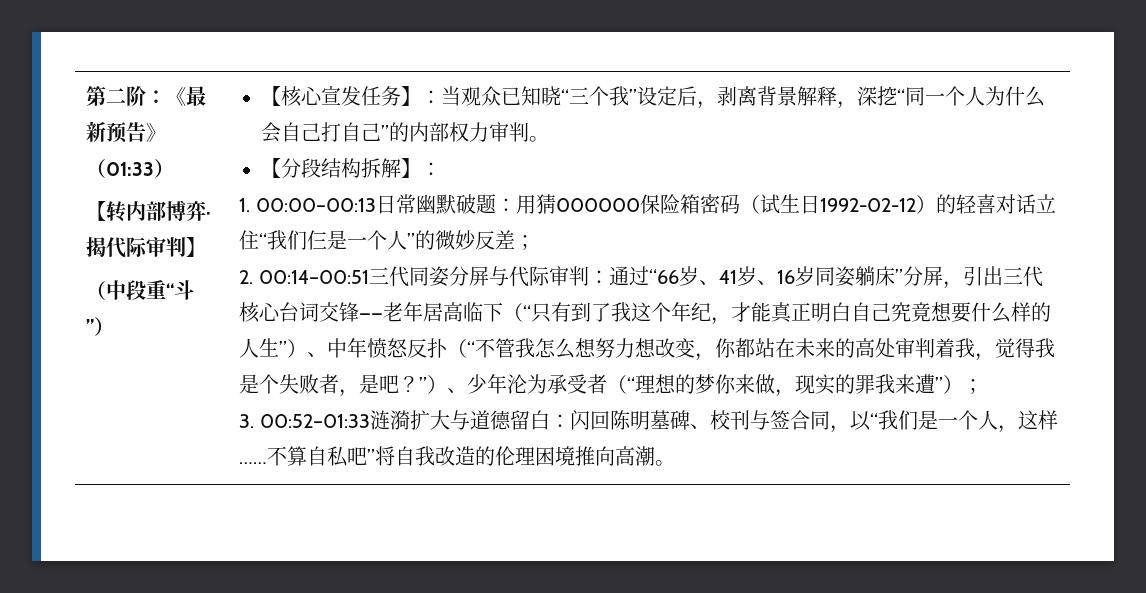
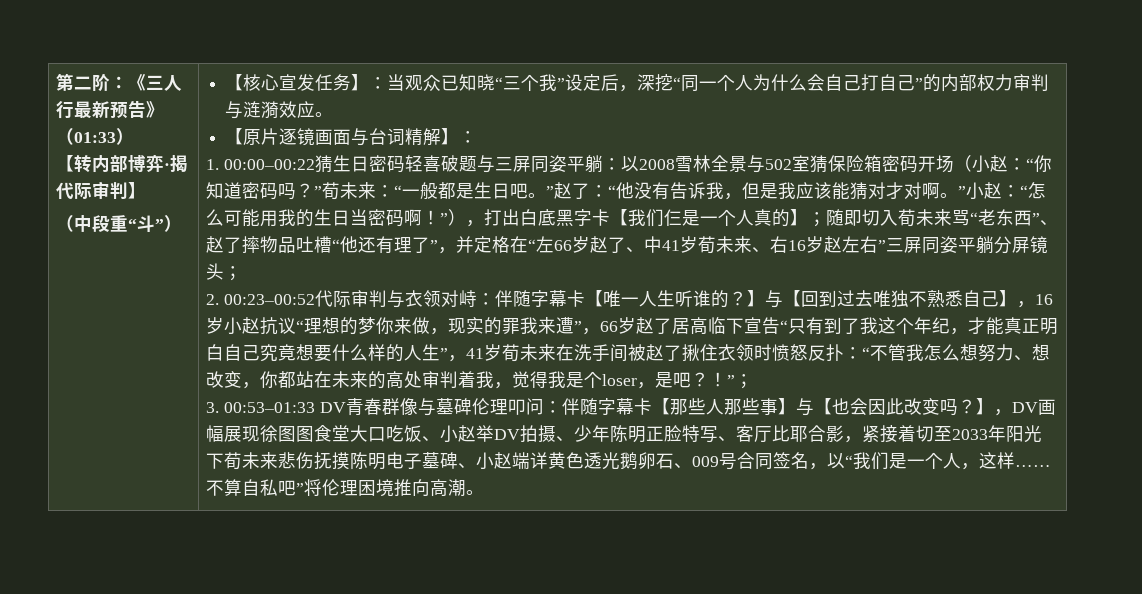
- 第二阶：《最新预告》（01:33）
+ 第二阶：《三人行最新预告》（01:33）
- 【核心宣发任务】：当观众已知晓“三个我”设定后，剥离背景解释，深挖“同一个人为什么会自己打自己”的内部权力审判。
+ 【核心宣发任务】：当观众已知晓“三个我”设定后，深挖“同一个人为什么会自己打自己”的内部权力审判与涟漪效应。
- 【分段结构拆解】：
- 1. 00:00–00:13日常幽默破题：用猜000000保险箱密码（试生日1992-02-12）的轻喜对话立住“我们仨是一个人”的微妙反差；
- 2. 00:14–00:51三代同姿分屏与代际审判：通过“66岁、41岁、16岁同姿躺床”分屏，引出三代核心台词交锋——老年居高临下（“只有到了我这个年纪，才能真正明白自己究竟想要什么样的人生”）、中年愤怒反扑（“不管我怎么想努力想改变，你都站在未来的高处审判着我，觉得我是个失败者，是吧？”）、少年沦为承受者（“理想的梦你来做，现实的罪我来遭”）；
- 3. 00:52–01:33涟漪扩大与道德留白：闪回陈明墓碑、校刊与签合同，以“我们是一个人，这样……
+ 【原片逐镜画面与台词精解】：
+ 1. 00:00–00:22猜生日密码轻喜破题与三屏同姿平躺：以2008雪林全景与502室猜保险箱密码开场（小赵：“你知道密码吗？”荀未来：“一般都是生日吧。”赵了：“他没有告诉我，但是我应该能猜对才对啊。”小赵：“怎么可能用我的生日当密码啊！”），打出白底黑字卡【我们仨是一个人真的】；随即切入荀未来骂“老东西”、赵了摔物品吐槽“他还有理了”，并定格在“左66岁赵了、中41岁荀未来、右16岁赵左右”三屏同姿平躺分屏镜头；
+ 2. 00:23–00:52代际审判与衣领对峙：伴随字幕卡【唯一人生听谁的？】与【回到过去唯独不熟悉自己】，16岁小赵抗议“理想的梦你来做，现实的罪我来遭”，66岁赵了居高临下宣告“只有到了我这个年纪，才能真正明白自己究竟想要什么样的人生”，41岁荀未来在洗手间被赵了揪住衣领时愤怒反扑：“不管我怎么想努力、想改变，你都站在未来的高处审判着我，觉得我是个loser，是吧？！”；
+ 3. 00:53–01:33 DV青春群像与墓碑伦理叩问：伴随字幕卡【那些人那些事】与【也会因此改变吗？】，DV画幅展现徐图图食堂大口吃饭、小赵举DV拍摄、少年陈明正脸特写、客厅比耶合影，紧接着切至2033年阳光下荀未来悲伤抚摸陈明电子墓碑、小赵端详黄色透光鹅卵石、009号合同签名，以“我们是一个人，这样……
- 不算自私吧”将自我改造的伦理困境推向高潮。
+ 不算自私吧”将伦理困境推向高潮。

